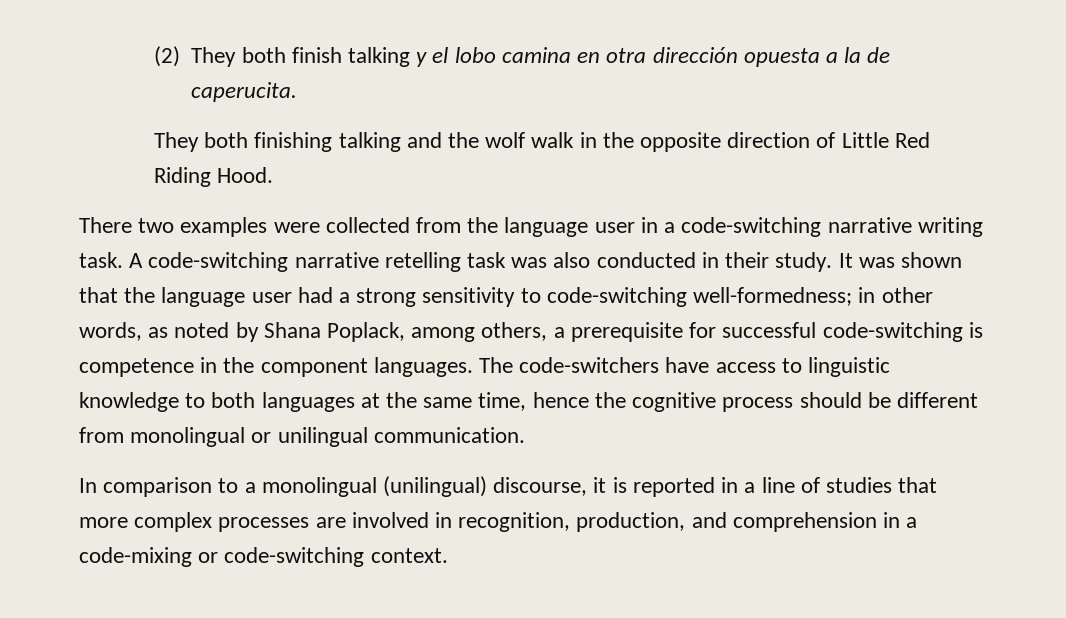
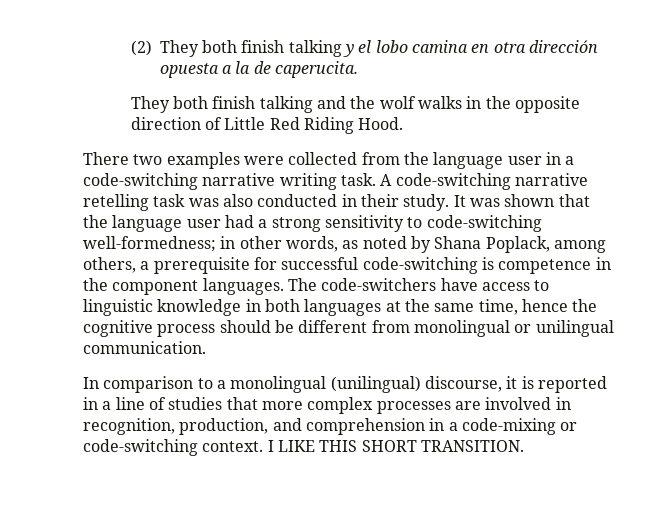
- They both finishing talking and the wolf walk in the opposite direction of Little Red Riding Hood.
+ They both finish talking and the wolf walks in the opposite direction of Little Red Riding Hood.
- The code-switchers have access to linguistic knowledge to both languages at the same time, hence the cognitive process should be different from monolingual or unilingual communication.
+ The code-switchers have access to linguistic knowledge in both languages at the same time, hence the cognitive process should be different from monolingual or unilingual communication.
+ I LIKE THIS SHORT TRANSITION.

